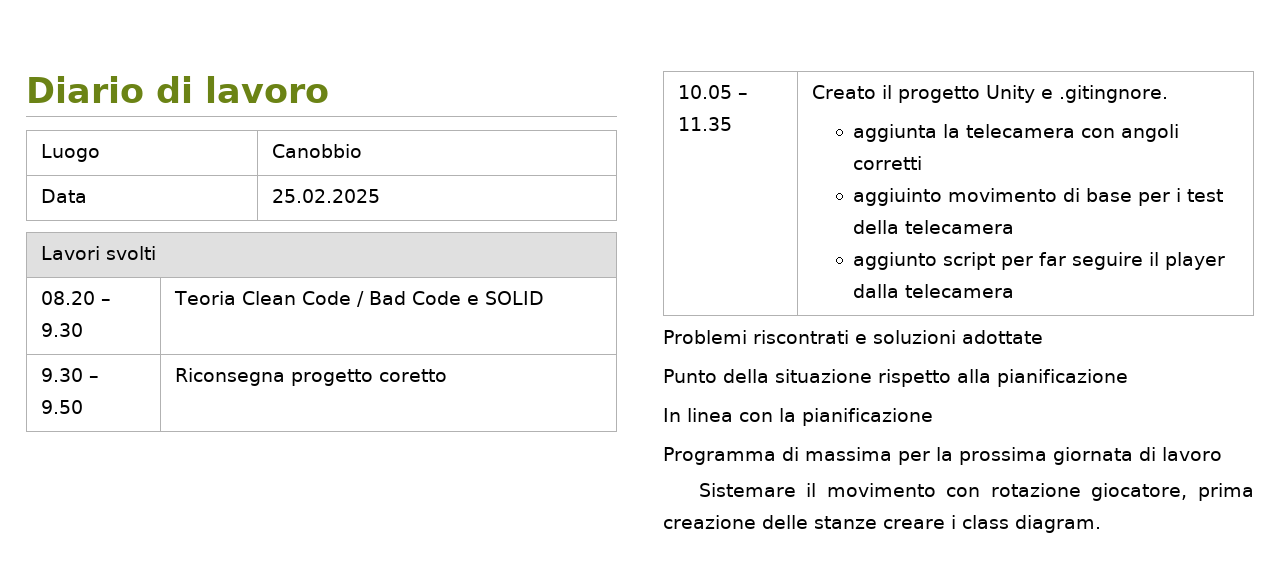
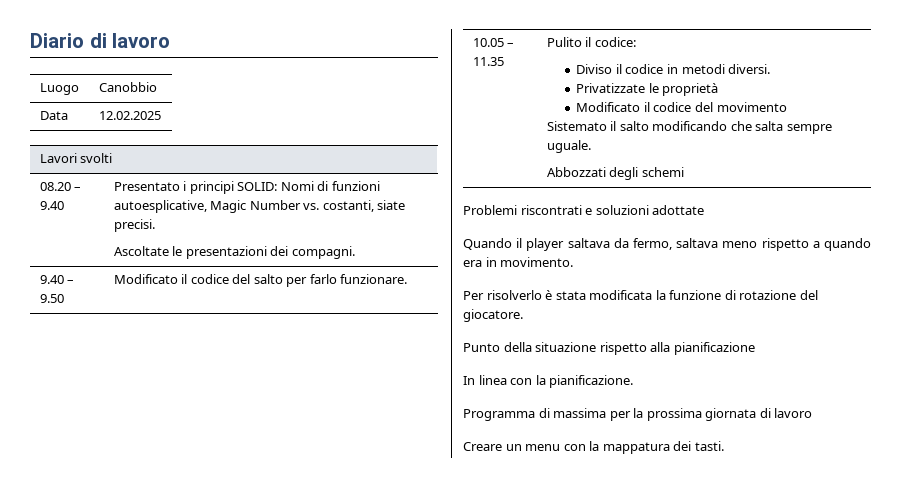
- Data | 25.02.2025
+ Data | 12.02.2025
- 08.20 – 9.30 | Teoria Clean Code / Bad Code e SOLID
- 9.30 – 9.50 | Riconsegna progetto coretto
- 10.05 – 11.35 | Creato il progetto Unity e .gitingnore.
- aggiunta la telecamera con angoli corretti
- aggiuinto movimento di base per i test della telecamera
- aggiunto script per far seguire il player dalla telecamera
+ 08.20 – 9.40 | Presentato i principi SOLID: Nomi di funzioni autoesplicative, Magic Number vs. costanti, siate precisi.
+ Ascoltate le presentazioni dei compagni.
+ 9.40 – 9.50 | Modificato il codice del salto per farlo funzionare.
+ 10.05 – 11.35 | Pulito il codice:
+ Diviso il codice in metodi diversi.
+ Privatizzate le proprietà
+ Modificato il codice del movimento
+ Sistemato il salto modificando che salta sempre uguale.
+ Abbozzati degli schemi
+ Quando il player saltava da fermo, saltava meno rispetto a quando era in movimento.
+ Per risolverlo è stata modificata la funzione di rotazione del giocatore.
- In linea con la pianificazione
+ In linea con la pianificazione.
- Sistemare il movimento con rotazione giocatore, prima creazione delle stanze creare i class diagram.
+ Creare un menu con la mappatura dei tasti.

